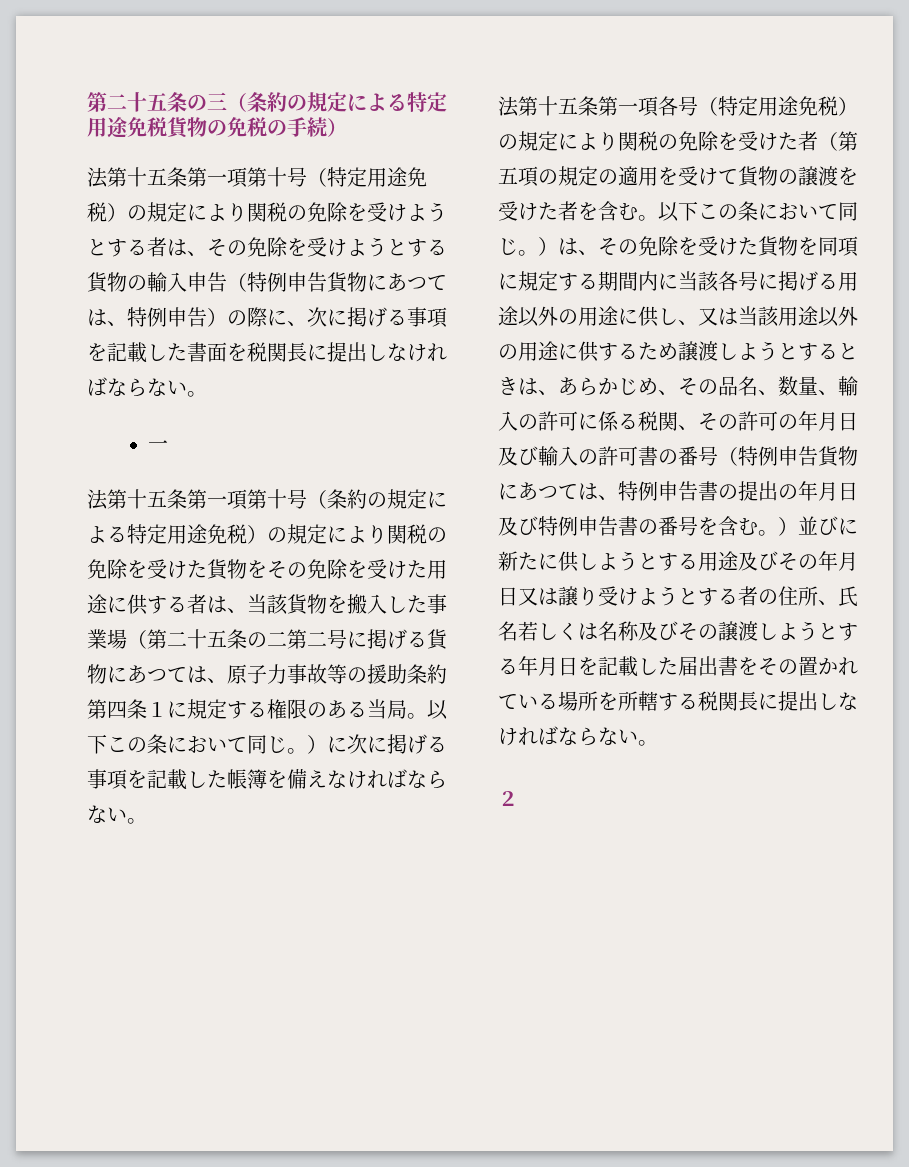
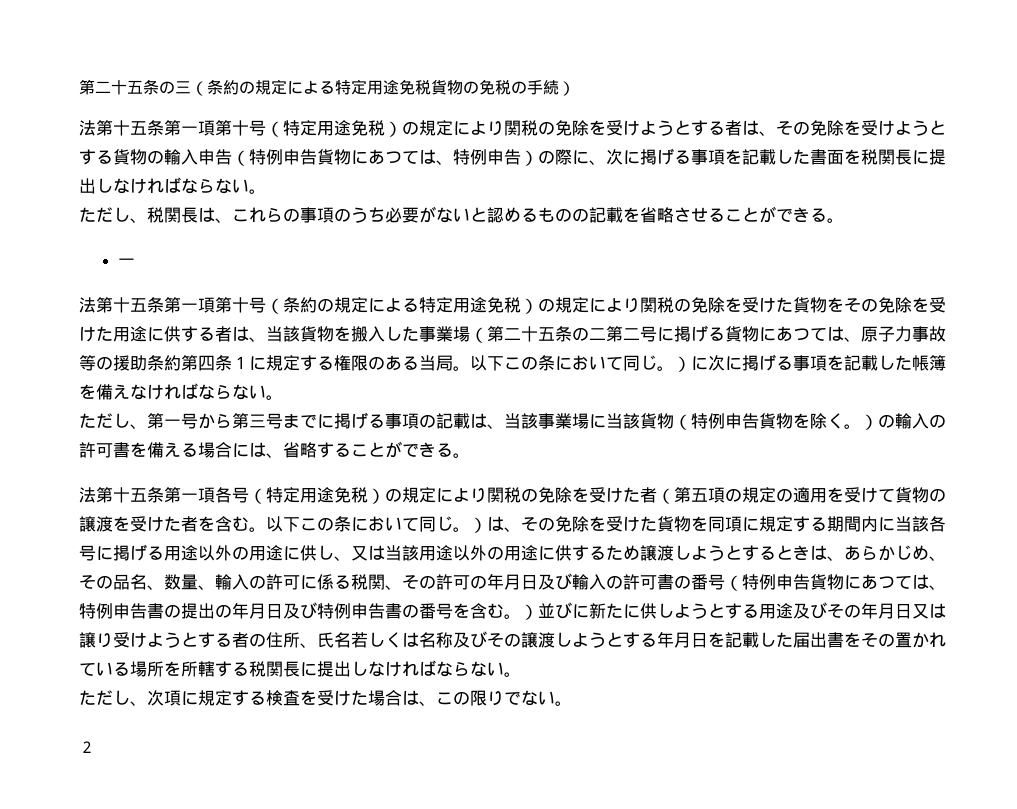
+ ただし、税関長は、これらの事項のうち必要がないと認めるものの記載を省略させることができる。
+ ただし、第一号から第三号までに掲げる事項の記載は、当該事業場に当該貨物（特例申告貨物を除く。）の輸入の許可書を備える場合には、省略することができる。
+ ただし、次項に規定する検査を受けた場合は、この限りでない。

